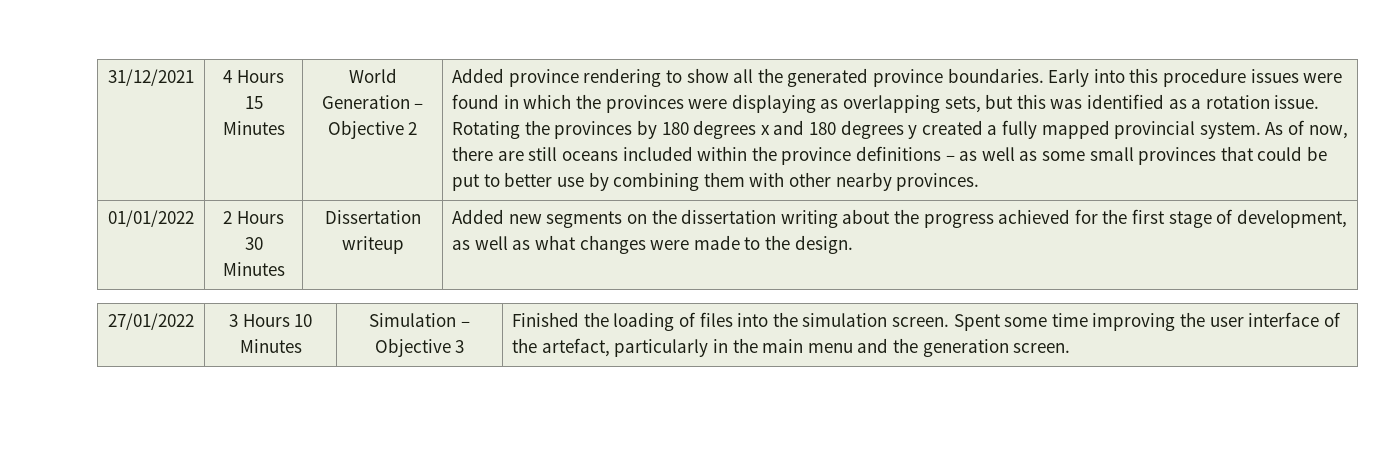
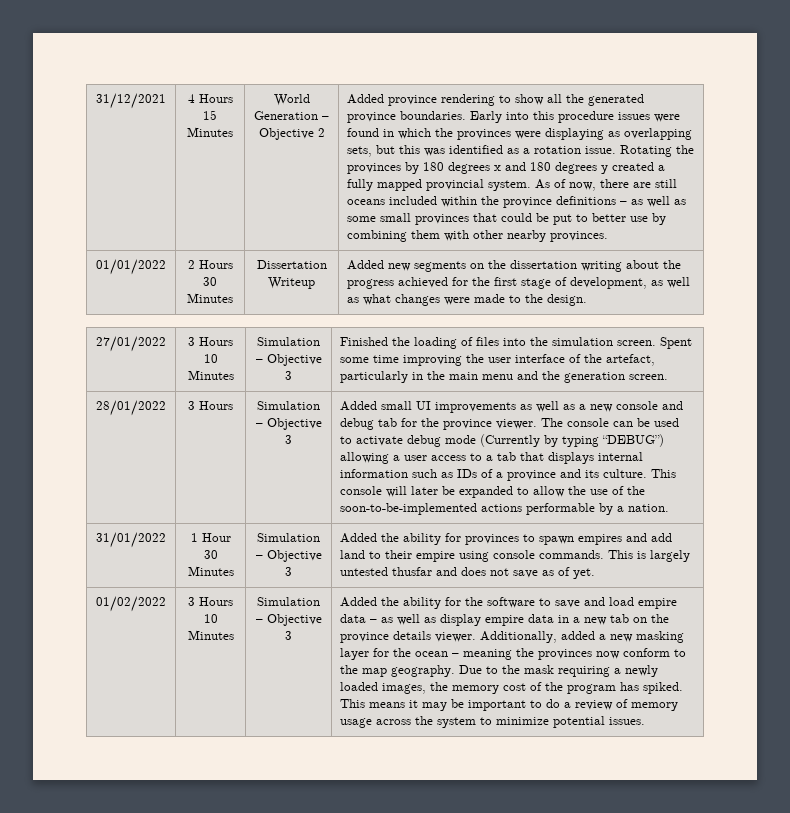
- 01/01/2022 | 2 Hours 30 Minutes | Dissertation writeup | Added new segments on the dissertation writing about the progress achieved for the first stage of development, as well as what changes were made to the design.
+ 01/01/2022 | 2 Hours 30 Minutes | Dissertation Writeup | Added new segments on the dissertation writing about the progress achieved for the first stage of development, as well as what changes were made to the design.
+ 28/01/2022 | 3 Hours | Simulation – Objective 3 | Added small UI improvements as well as a new console and debug tab for the province viewer. The console can be used to activate debug mode (Currently by typing “DEBUG”) allowing a user access to a tab that displays internal information such as IDs of a province and its culture. This console will later be expanded to allow the use of the soon-to-be-implemented actions performable by a nation.
+ 31/01/2022 | 1 Hour 30 Minutes | Simulation – Objective 3 | Added the ability for provinces to spawn empires and add land to their empire using console commands. This is largely untested thusfar and does not save as of yet.
+ 01/02/2022 | 3 Hours 10 Minutes | Simulation – Objective 3 | Added the ability for the software to save and load empire data – as well as display empire data in a new tab on the province details viewer. Additionally, added a new masking layer for the ocean – meaning the provinces now conform to the map geography. Due to the mask requiring a newly loaded images, the memory cost of the program has spiked. This means it may be important to do a review of memory usage across the system to minimize potential issues.

